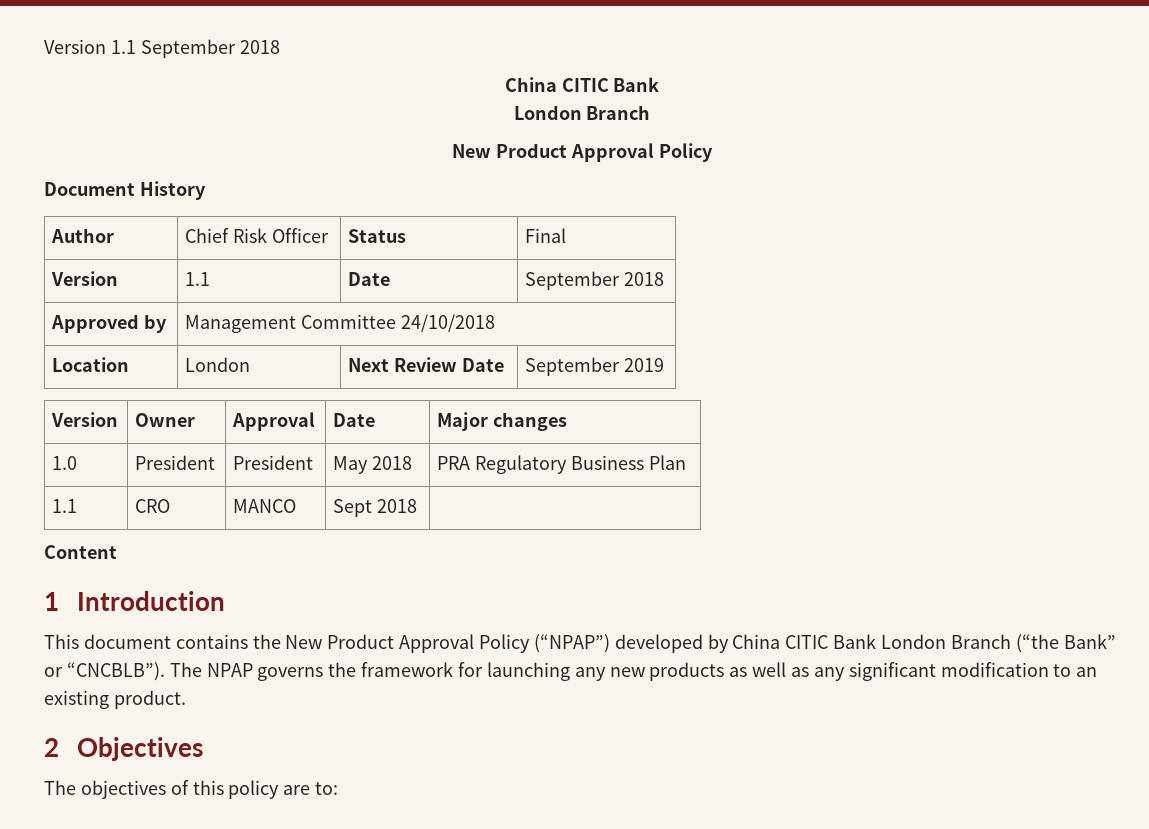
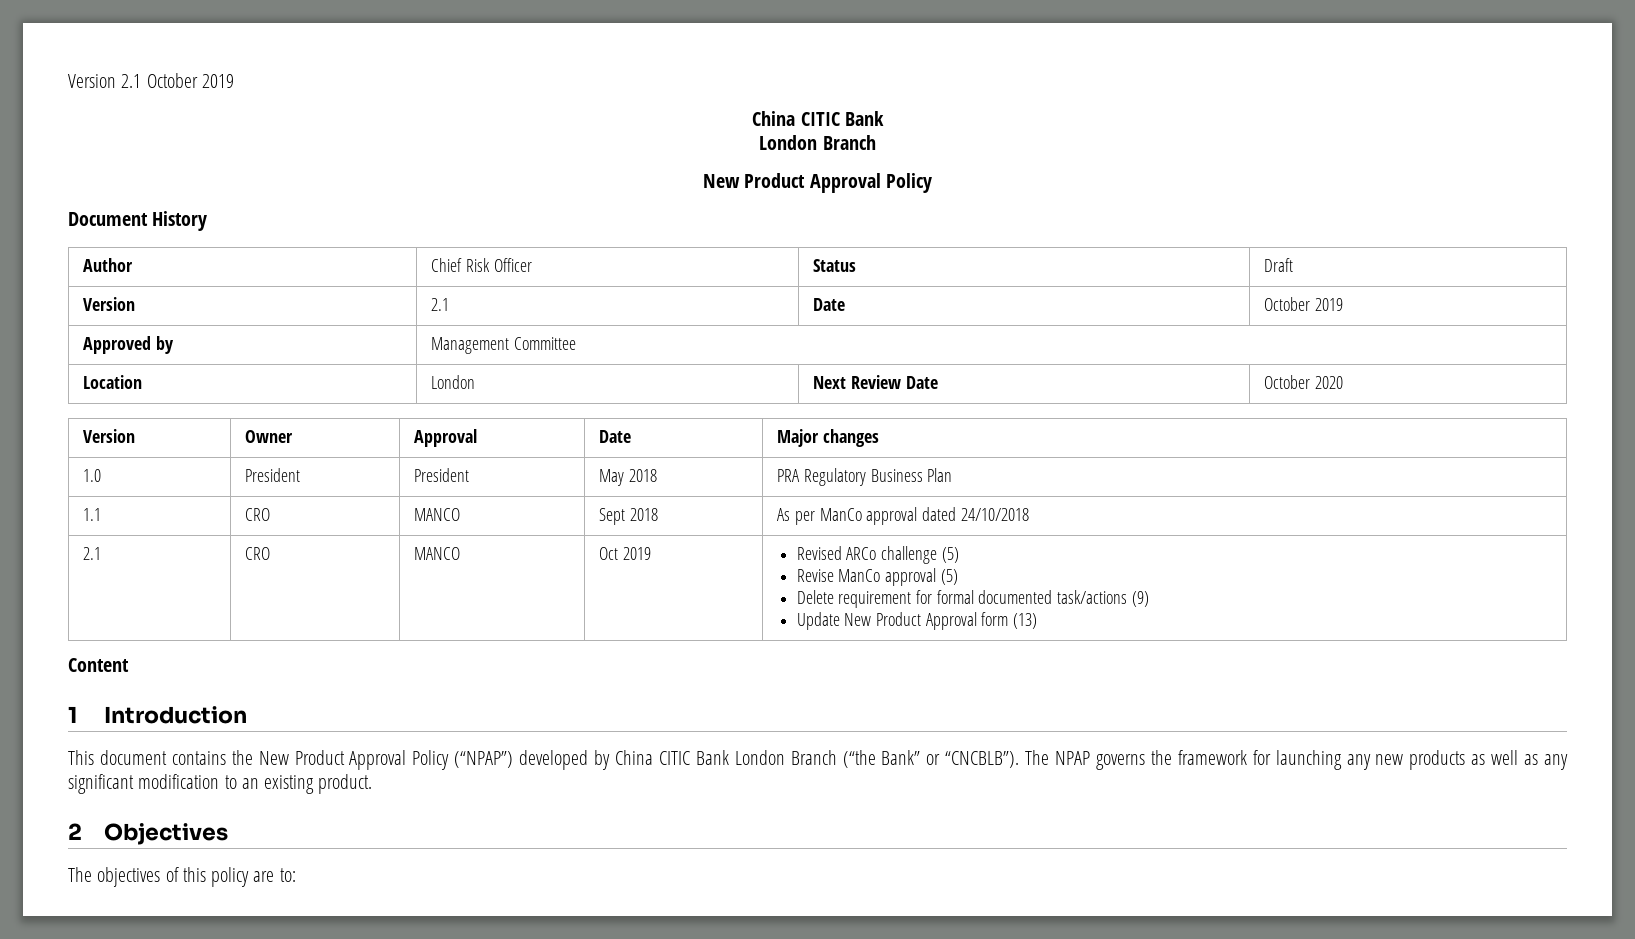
- Version 1.1 September 2018
+ Version 2.1 October 2019
- Author | Chief Risk Officer | Status | Final
- Version | 1.1 | Date | September 2018
+ Author | Chief Risk Officer | Status | Draft
+ Version | 2.1 | Date | October 2019
- Approved by | Management Committee 24/10/2018
+ Approved by | Management Committee
- Location | London | Next Review Date | September 2019
+ Location | London | Next Review Date | October 2020
- 1.1 | CRO | MANCO | Sept 2018 |
+ 1.1 | CRO | MANCO | Sept 2018 | As per ManCo approval dated 24/10/2018
+ 2.1 | CRO | MANCO | Oct 2019 | Revised ARCo challenge (5)
+ Revise ManCo approval (5)
+ Delete requirement for formal documented task/actions (9)
+ Update New Product Approval form (13)

